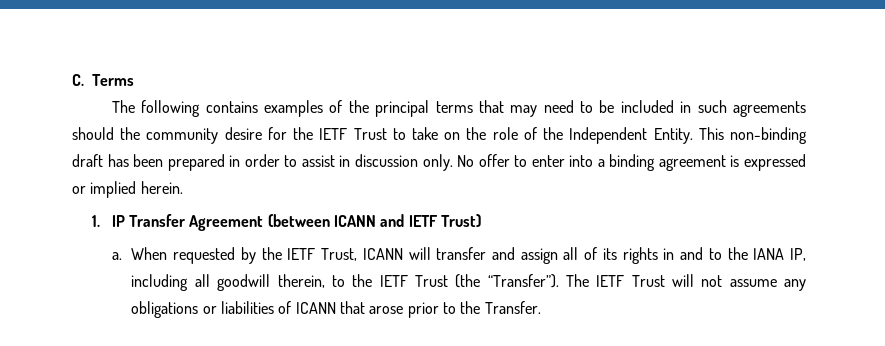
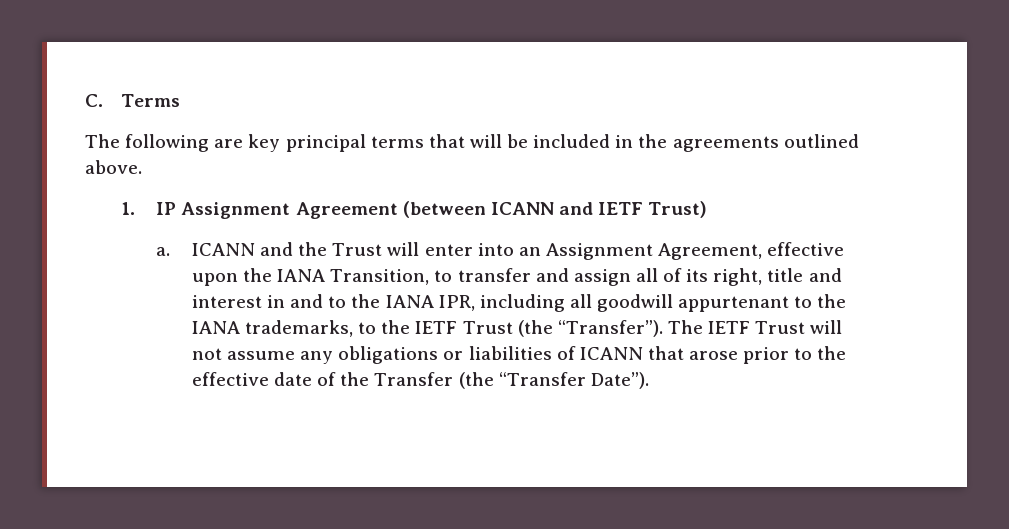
- The following contains examples of the principal terms that may need to be included in such agreements should the community desire for the IETF Trust to take on the role of the Independent Entity. This non-binding draft has been prepared in order to assist in discussion only. No offer to enter into a binding agreement is expressed or implied herein.
+ The following are key principal terms that will be included in the agreements outlined above.
- 1. IP Transfer Agreement (between ICANN and IETF Trust)
+ 1. IP Assignment Agreement (between ICANN and IETF Trust)
- When requested by the IETF Trust, ICANN will transfer and assign all of its rights in and to the IANA IP, including all goodwill therein, to the IETF Trust (the “Transfer”).
+ ICANN and the Trust will enter into an Assignment Agreement, effective upon the IANA Transition, to transfer and assign all of its right, title and interest in and to the IANA IPR, including all goodwill appurtenant to the IANA trademarks, to the IETF Trust (the “Transfer”).
- The IETF Trust will not assume any obligations or liabilities of ICANN that arose prior to the Transfer.
+ The IETF Trust will not assume any obligations or liabilities of ICANN that arose prior to the effective date of the Transfer (the “Transfer Date”).

